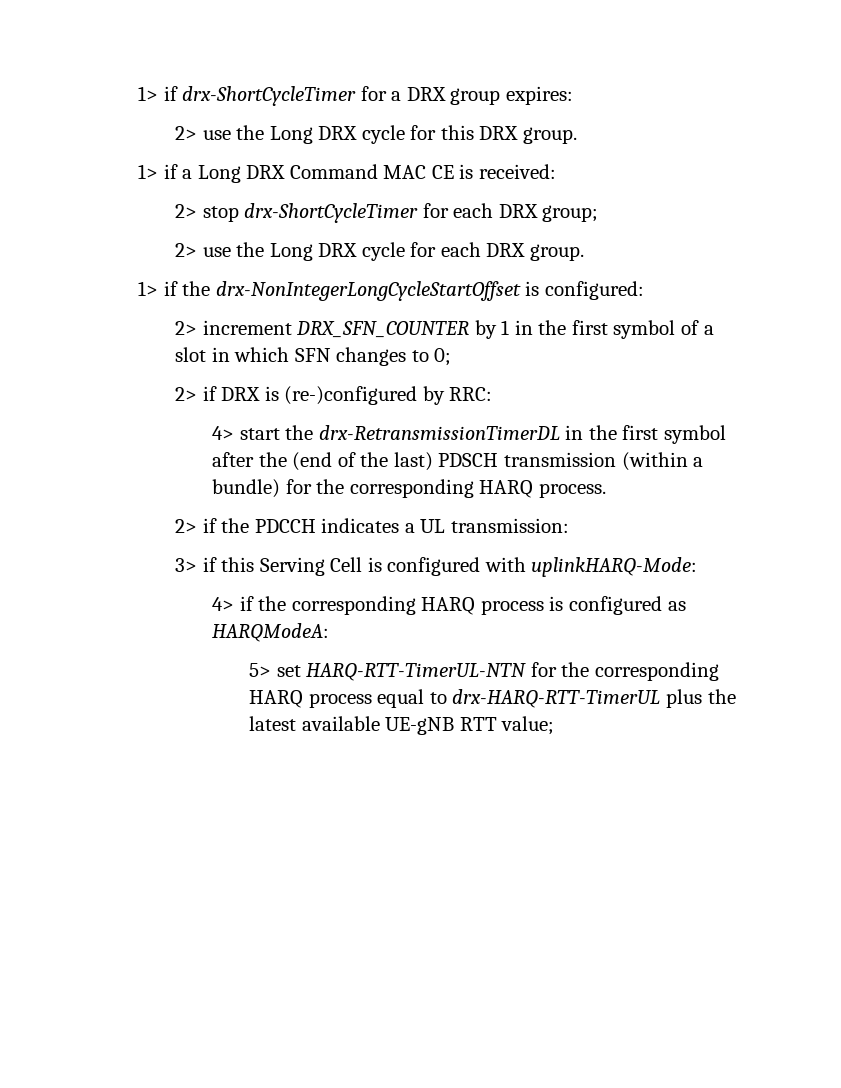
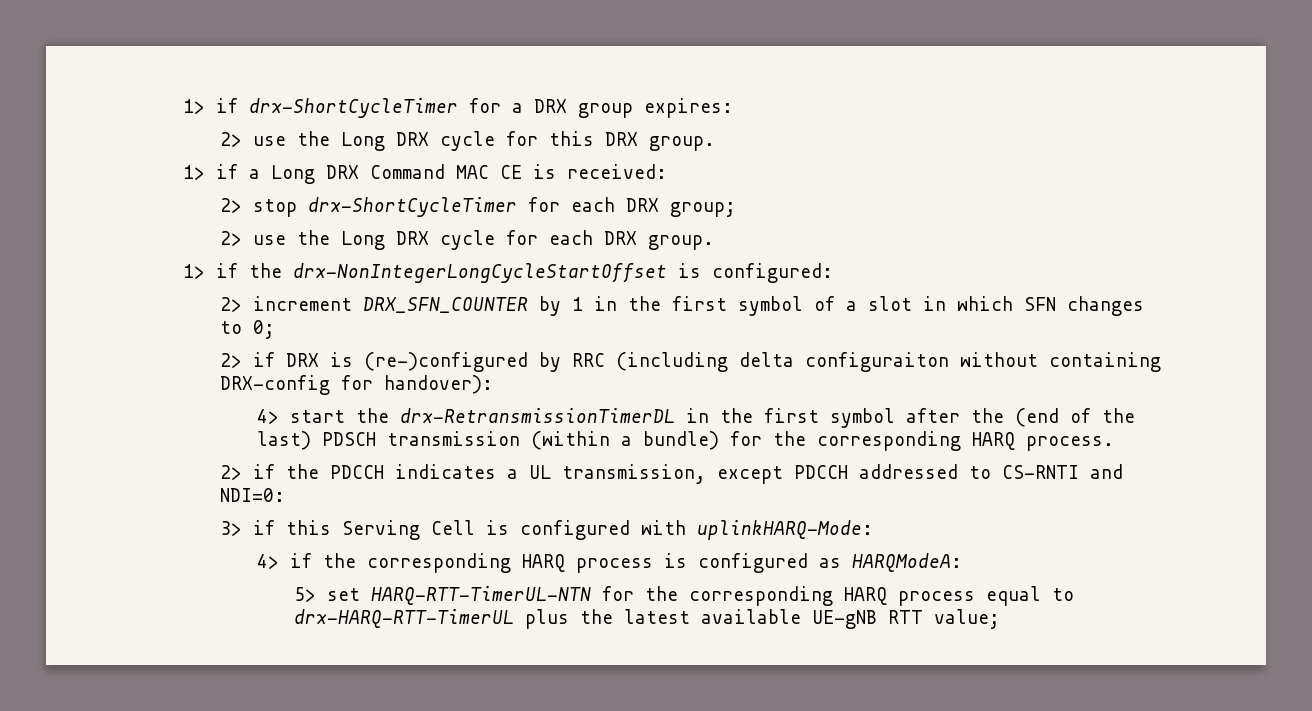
- 2> if DRX is (re-)configured by RRC:
+ 2> if DRX is (re-)configured by RRC (including delta configuraiton without containing DRX-config for handover):
- 2> if the PDCCH indicates a UL transmission:
+ 2> if the PDCCH indicates a UL transmission, except PDCCH addressed to CS-RNTI and NDI=0:

